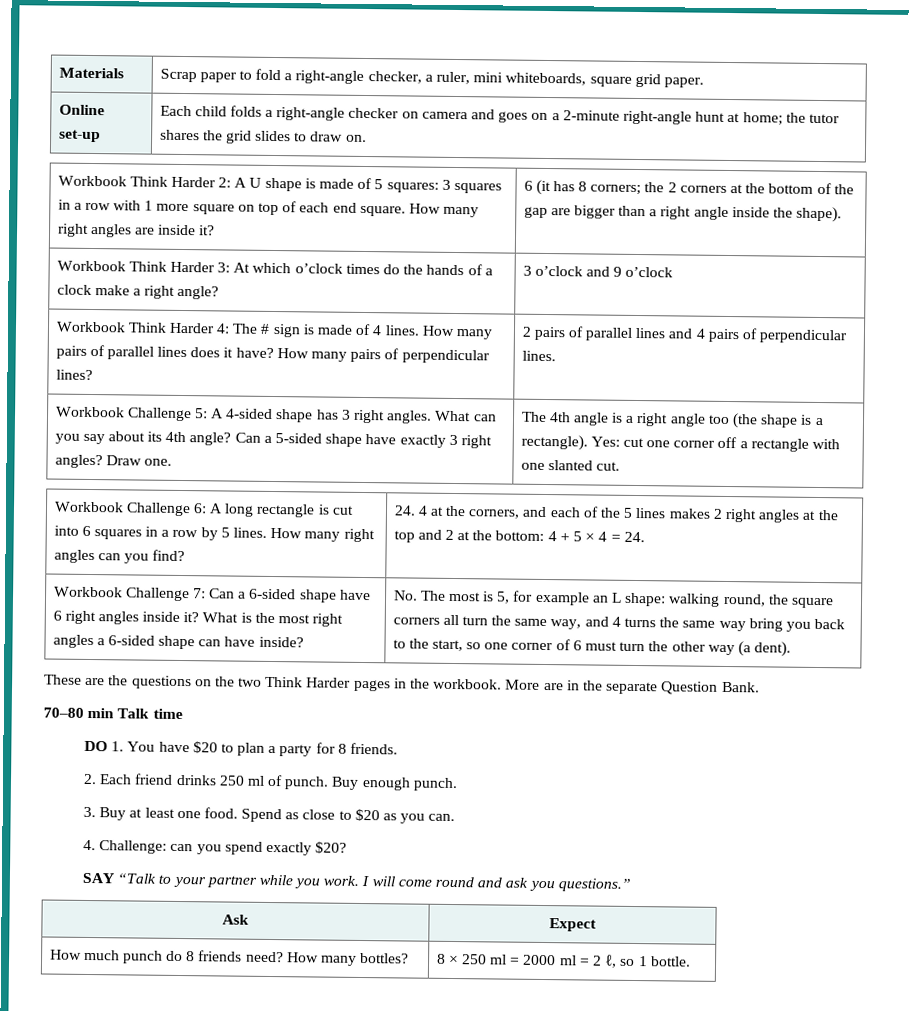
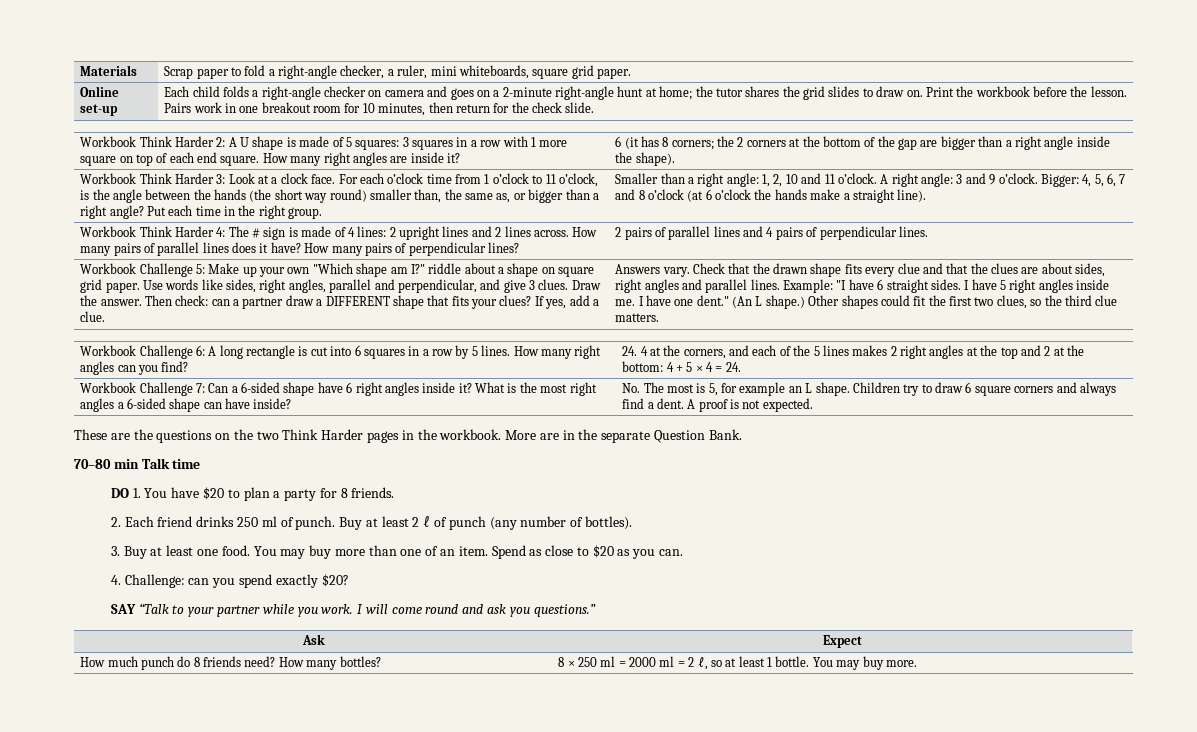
+ Print the workbook before the lesson. Pairs work in one breakout room for 10 minutes, then return for the check slide.
- Workbook Think Harder 3: At which o’clock times do the hands of a clock make a right angle? | 3 o’clock and 9 o’clock
+ Workbook Think Harder 3: Look at a clock face. For each o’clock time from 1 o’clock to 11 o’clock, is the angle between the hands (the short way round) smaller than, the same as, or bigger than a right angle? Put each time in the right group. | Smaller than a right angle: 1, 2, 10 and 11 o’clock. A right angle: 3 and 9 o’clock. Bigger: 4, 5, 6, 7 and 8 o’clock (at 6 o’clock the hands make a straight line).
- Workbook Think Harder 4: The # sign is made of 4 lines.
+ Workbook Think Harder 4: The # sign is made of 4 lines: 2 upright lines and 2 lines across.
- Workbook Challenge 5: A 4-sided shape has 3 right angles. What can you say about its 4th angle? Can a 5-sided shape have exactly 3 right angles? Draw one. | The 4th angle is a right angle too (the shape is a rectangle). Yes: cut one corner off a rectangle with one slanted cut.
+ Workbook Challenge 5: Make up your own "Which shape am I?" riddle about a shape on square grid paper. Use words like sides, right angles, parallel and perpendicular, and give 3 clues. Draw the answer. Then check: can a partner draw a DIFFERENT shape that fits your clues? If yes, add a clue. | Answers vary. Check that the drawn shape fits every clue and that the clues are about sides, right angles and parallel lines. Example: "I have 6 straight sides. I have 5 right angles inside me. I have one dent." (An L shape.) Other shapes could fit the first two clues, so the third clue matters.
- No. The most is 5, for example an L shape: walking round, the square corners all turn the same way, and 4 turns the same way bring you back to the start, so one corner of 6 must turn the other way (a dent).
+ No. The most is 5, for example an L shape. Children try to draw 6 square corners and always find a dent. A proof is not expected.
- Buy enough punch.
+ Buy at least 2 ℓ of punch (any number of bottles).
+ You may buy more than one of an item.
- How much punch do 8 friends need? How many bottles? | 8 × 250 ml = 2000 ml = 2 ℓ, so 1 bottle.
+ How much punch do 8 friends need? How many bottles? | 8 × 250 ml = 2000 ml = 2 ℓ, so at least 1 bottle. You may buy more.

